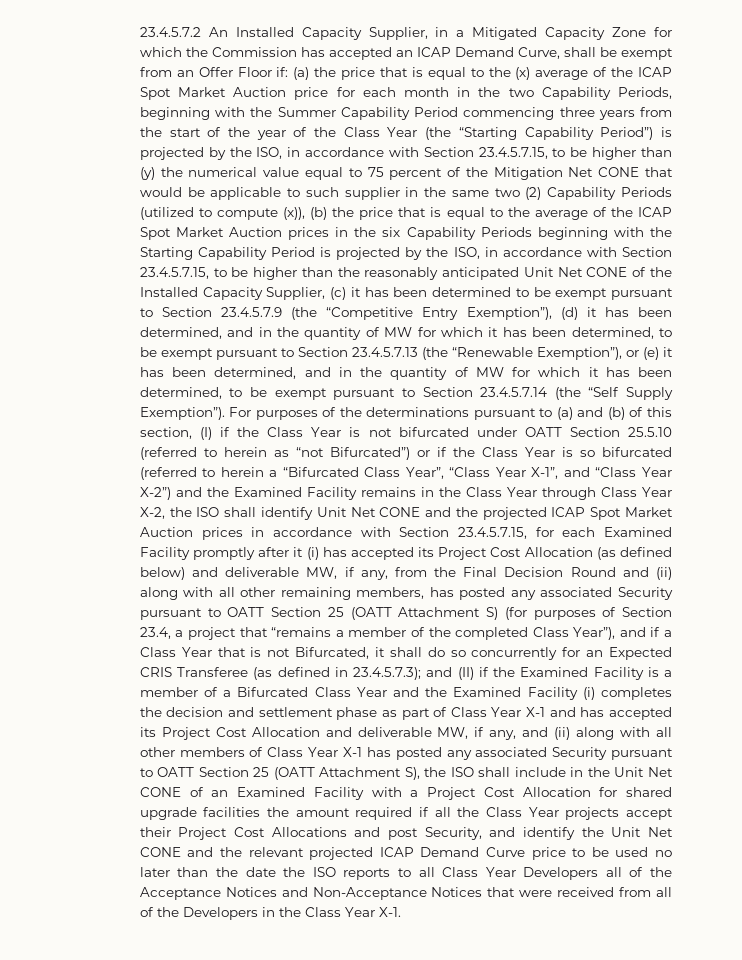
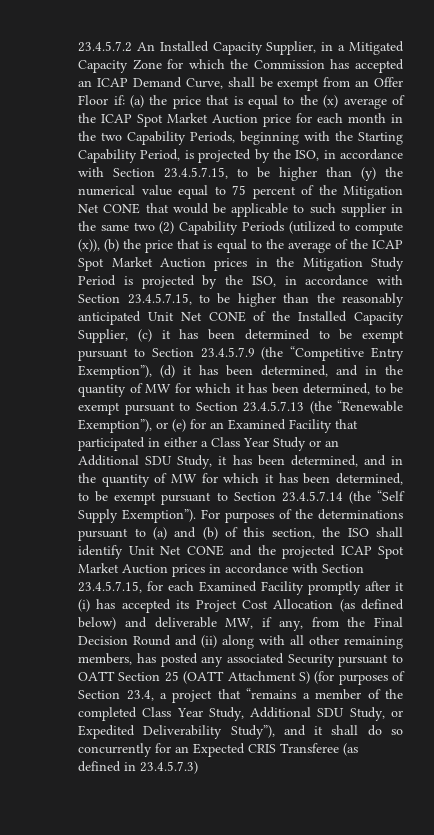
- (a) the price that is equal to the (x) average of the ICAP Spot Market Auction price for each month in the two Capability Periods, beginning with the Summer Capability Period commencing three years from the start of the year of the Class Year (the “Starting Capability Period”) is projected by the ISO, in accordance with Section 23.4.5.7.15, to be higher than (y) the numerical value equal to 75 percent of the Mitigation Net CONE that would be applicable to such supplier in the same two (2) Capability Periods (utilized to compute (x)), (b) the price that is equal to the average of the ICAP Spot Market Auction prices in the six Capability Periods beginning with the Starting Capability Period is projected by the ISO, in accordance with Section 23.4.5.7.15, to be higher than the reasonably anticipated Unit Net CONE of the Installed Capacity Supplier, (c) it has been determined to be exempt pursuant to Section 23.4.5.7.9 (the “Competitive Entry Exemption”), (d) it has been determined, and in the quantity of MW for which it has been determined, to be exempt pursuant to Section 23.4.5.7.13 (the “Renewable Exemption”), or (e) it has been determined, and in the quantity of MW for which it has been determined, to be exempt pursuant to Section 23.4.5.7.14 (the “Self Supply Exemption”).
+ (a) the price that is equal to the (x) average of the ICAP Spot Market Auction price for each month in the two Capability Periods, beginning with the Starting Capability Period, is projected by the ISO, in accordance with Section 23.4.5.7.15, to be higher than (y) the numerical value equal to 75 percent of the Mitigation Net CONE that would be applicable to such supplier in the same two (2) Capability Periods (utilized to compute (x)), (b) the price that is equal to the average of the ICAP Spot Market Auction prices in the Mitigation Study Period is projected by the ISO, in accordance with Section 23.4.5.7.15, to be higher than the reasonably anticipated Unit Net CONE of the Installed Capacity Supplier, (c) it has been determined to be exempt pursuant to Section 23.4.5.7.9 (the “Competitive Entry Exemption”), (d) it has been determined, and in the quantity of MW for which it has been determined, to be exempt pursuant to Section 23.4.5.7.13 (the “Renewable Exemption”), or (e) for an Examined Facility that participated in either a Class Year Study or an Additional SDU Study, it has been determined, and in the quantity of MW for which it has been determined, to be exempt pursuant to Section 23.4.5.7.14 (the “Self Supply Exemption”).
- For purposes of the determinations pursuant to (a) and (b) of this section, (I) if the Class Year is not bifurcated under OATT Section 25.5.10 (referred to herein as “not Bifurcated”) or if the Class Year is so bifurcated (referred to herein a “Bifurcated Class Year”, “Class Year X-1”, and “Class Year X-2”) and the Examined Facility remains in the Class Year through Class Year X-2, the ISO shall identify Unit Net CONE and the projected ICAP Spot Market Auction prices in accordance with Section 23.4.5.7.15, for each Examined Facility promptly after it (i) has accepted its Project Cost Allocation (as defined below) and deliverable MW, if any, from the Final Decision Round and (ii) along with all other remaining members, has posted any associated Security pursuant to OATT Section 25 (OATT Attachment S) (for purposes of Section 23.4, a project that “remains a member of the completed Class Year”), and if a Class Year that is not Bifurcated, it shall do so concurrently for an Expected CRIS Transferee (as defined in 23.4.5.7.3); and (II) if the Examined Facility is a member of a Bifurcated Class Year and the Examined Facility (i) completes the decision and settlement phase as part of Class Year X-1 and has accepted its Project Cost Allocation and deliverable MW, if any, and (ii) along with all other members of Class Year X-1 has posted any associated Security pursuant to OATT Section 25 (OATT Attachment S), the ISO shall include in the Unit Net CONE of an Examined Facility with a Project Cost Allocation for shared upgrade facilities the amount required if all the Class Year projects accept their Project Cost Allocations and post Security, and identify the Unit Net CONE and the relevant projected ICAP Demand Curve price to be used no later than the date the ISO reports to all Class Year Developers all of the Acceptance Notices and Non-Acceptance Notices that were received from all of the Developers in the Class Year X-1.
+ For purposes of the determinations pursuant to (a) and (b) of this section, the ISO shall identify Unit Net CONE and the projected ICAP Spot Market Auction prices in accordance with Section 23.4.5.7.15, for each Examined Facility promptly after it (i) has accepted its Project Cost Allocation (as defined below) and deliverable MW, if any, from the Final Decision Round and (ii) along with all other remaining members, has posted any associated Security pursuant to OATT Section 25 (OATT Attachment S) (for purposes of Section 23.4, a project that “remains a member of the completed Class Year Study, Additional SDU Study, or Expedited Deliverability Study”), and it shall do so concurrently for an Expected CRIS Transferee (as defined in 23.4.5.7.3)

